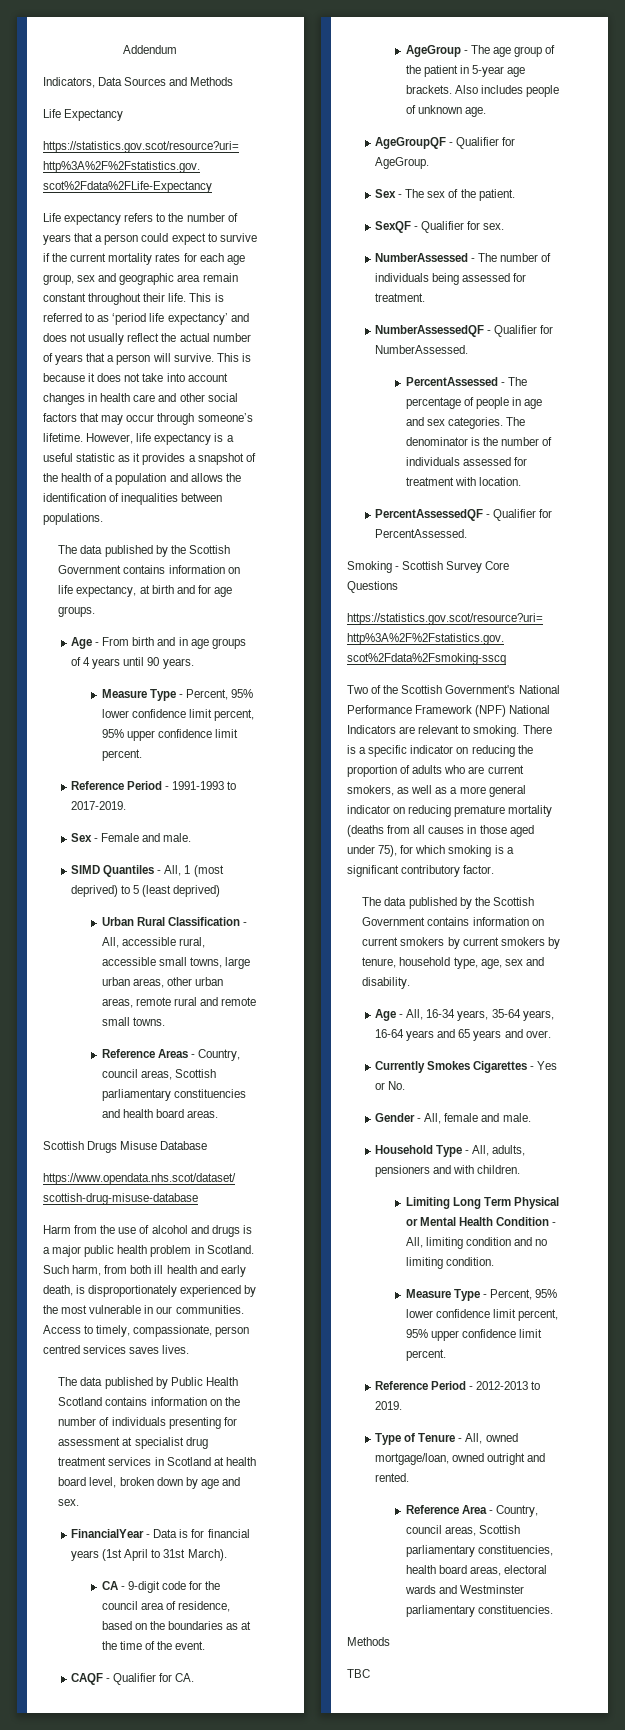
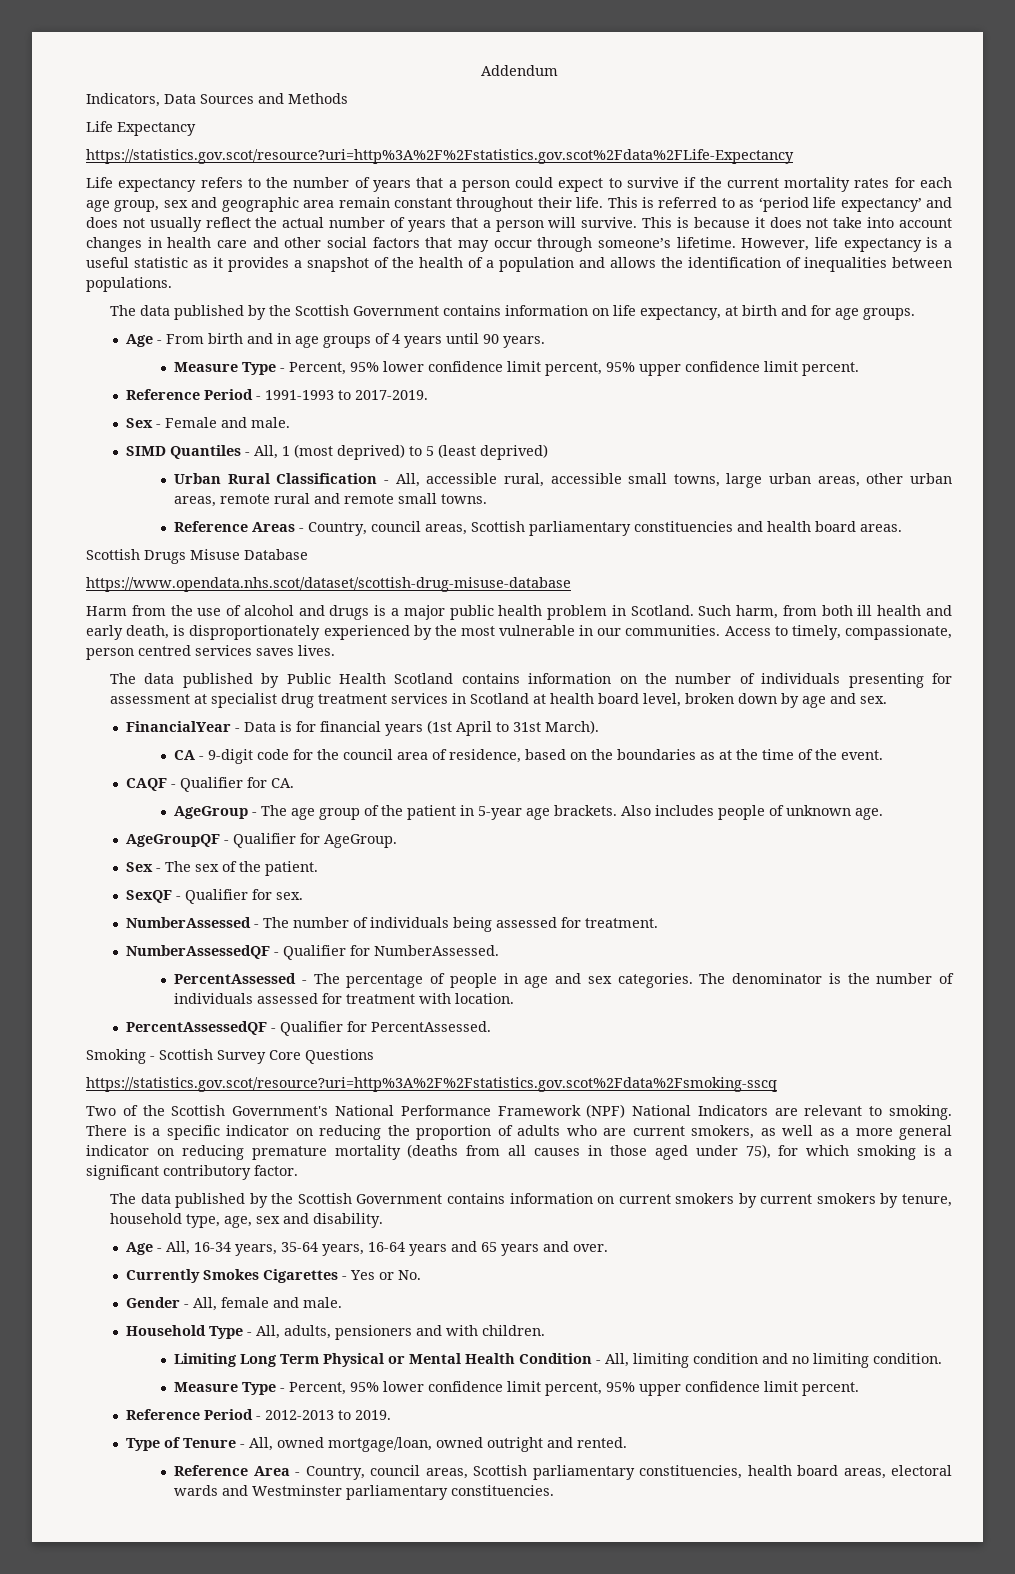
  Reference Area - Country, council areas, Scottish parliamentary constituencies, health board areas, electoral wards and Westminster parliamentary constituencies.
- Methods
- TBC

